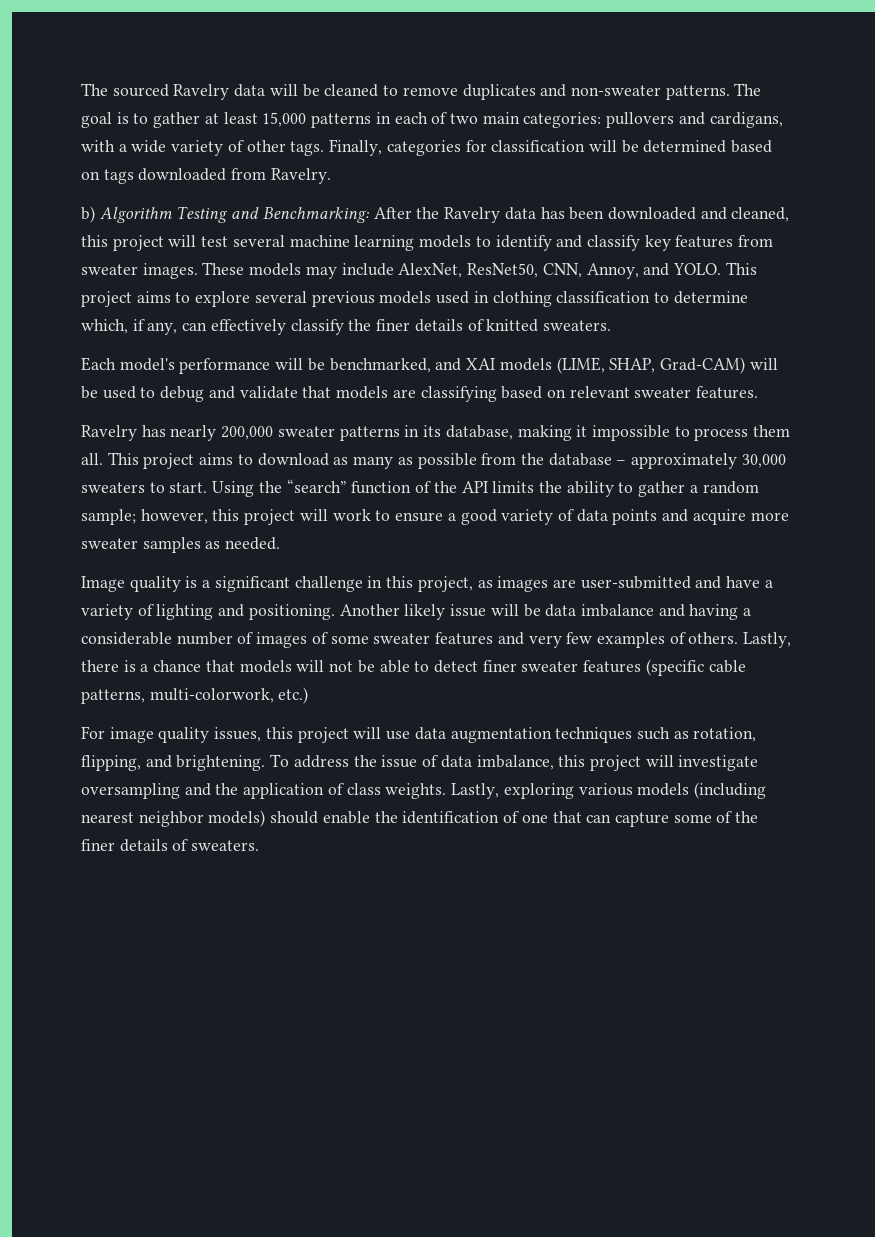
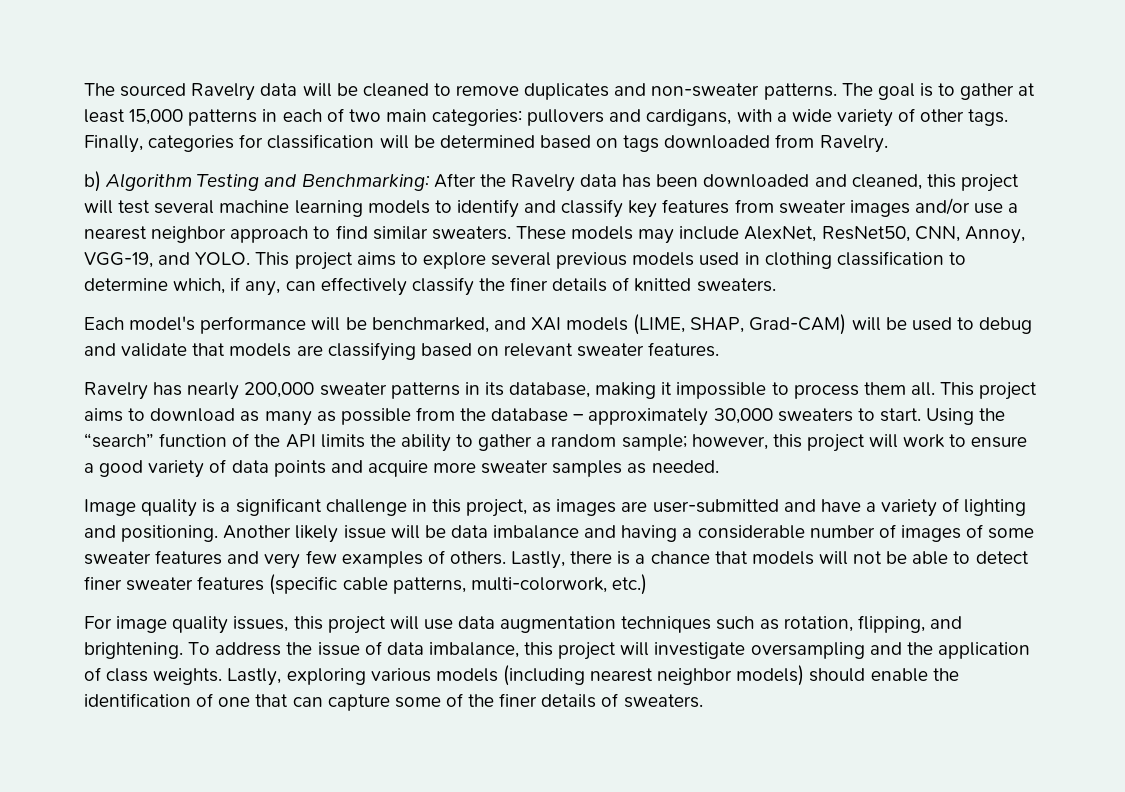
- b) Algorithm Testing and Benchmarking: After the Ravelry data has been downloaded and cleaned, this project will test several machine learning models to identify and classify key features from sweater images.
+ b) Algorithm Testing and Benchmarking: After the Ravelry data has been downloaded and cleaned, this project will test several machine learning models to identify and classify key features from sweater images and/or use a nearest neighbor approach to find similar sweaters.
- These models may include AlexNet, ResNet50, CNN, Annoy, and YOLO.
+ These models may include AlexNet, ResNet50, CNN, Annoy, VGG-19, and YOLO.

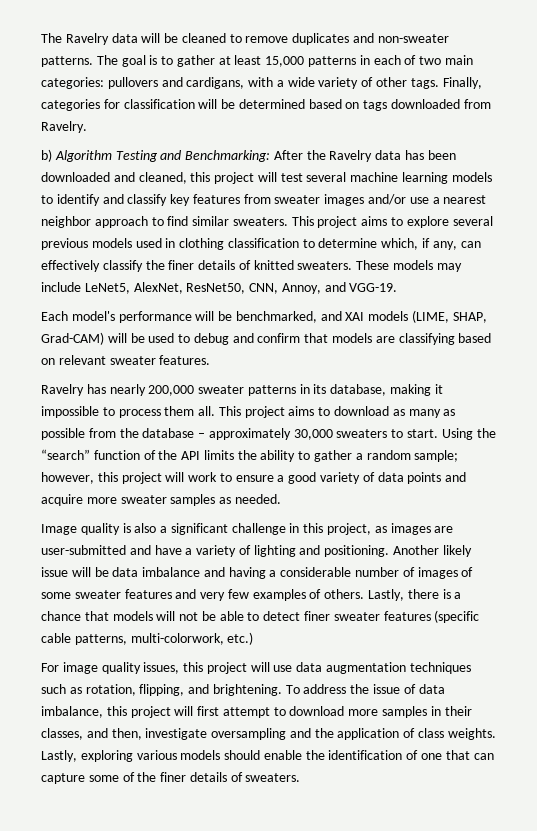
- The sourced Ravelry data will be cleaned to remove duplicates and non-sweater patterns.
+ The Ravelry data will be cleaned to remove duplicates and non-sweater patterns.
- These models may include AlexNet, ResNet50, CNN, Annoy, VGG-19, and YOLO.
+ These models may include LeNet5, AlexNet, ResNet50, CNN, Annoy, and VGG-19.
- Each model's performance will be benchmarked, and XAI models (LIME, SHAP, Grad-CAM) will be used to debug and validate that models are classifying based on relevant sweater features.
+ Each model's performance will be benchmarked, and XAI models (LIME, SHAP, Grad-CAM) will be used to debug and confirm that models are classifying based on relevant sweater features.
- Image quality is a significant challenge in this project, as images are user-submitted and have a variety of lighting and positioning.
+ Image quality is also a significant challenge in this project, as images are user-submitted and have a variety of lighting and positioning.
- To address the issue of data imbalance, this project will investigate oversampling and the application of class weights.
+ To address the issue of data imbalance, this project will first attempt to download more samples in their classes, and then, investigate oversampling and the application of class weights.
- Lastly, exploring various models (including nearest neighbor models) should enable the identification of one that can capture some of the finer details of sweaters.
+ Lastly, exploring various models should enable the identification of one that can capture some of the finer details of sweaters.

